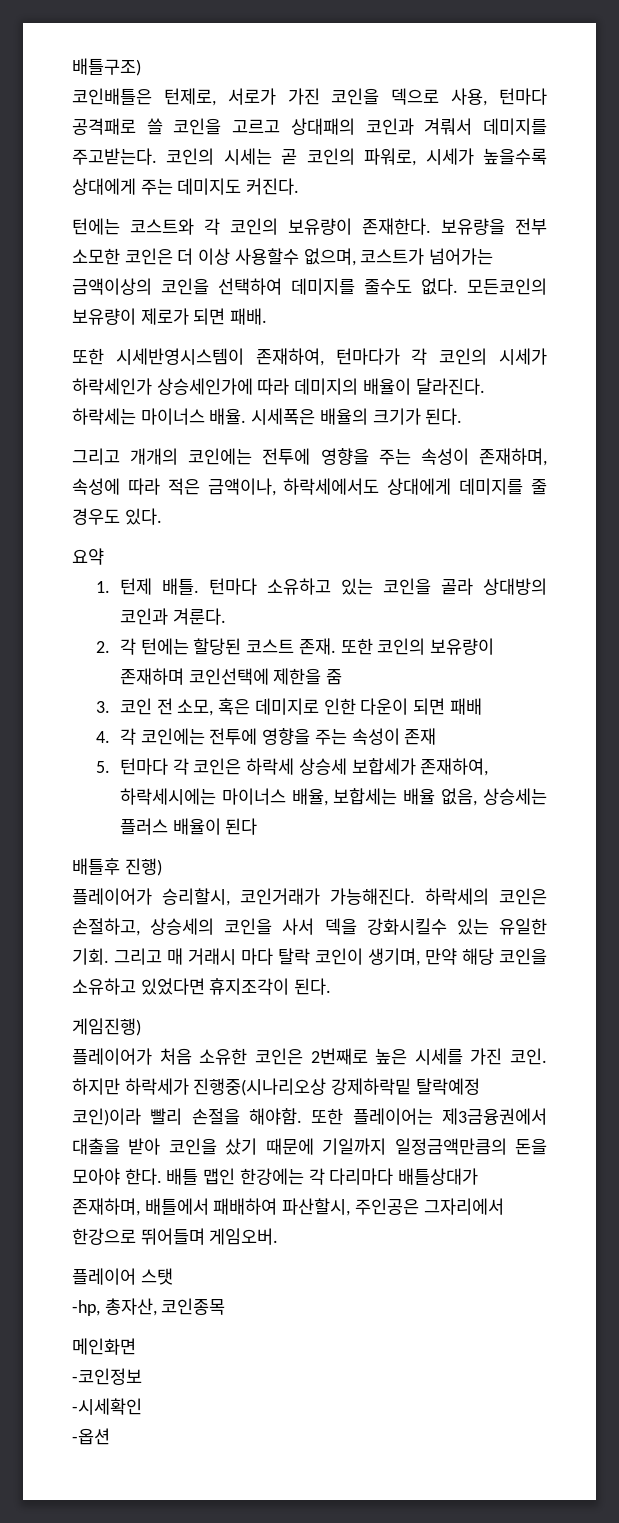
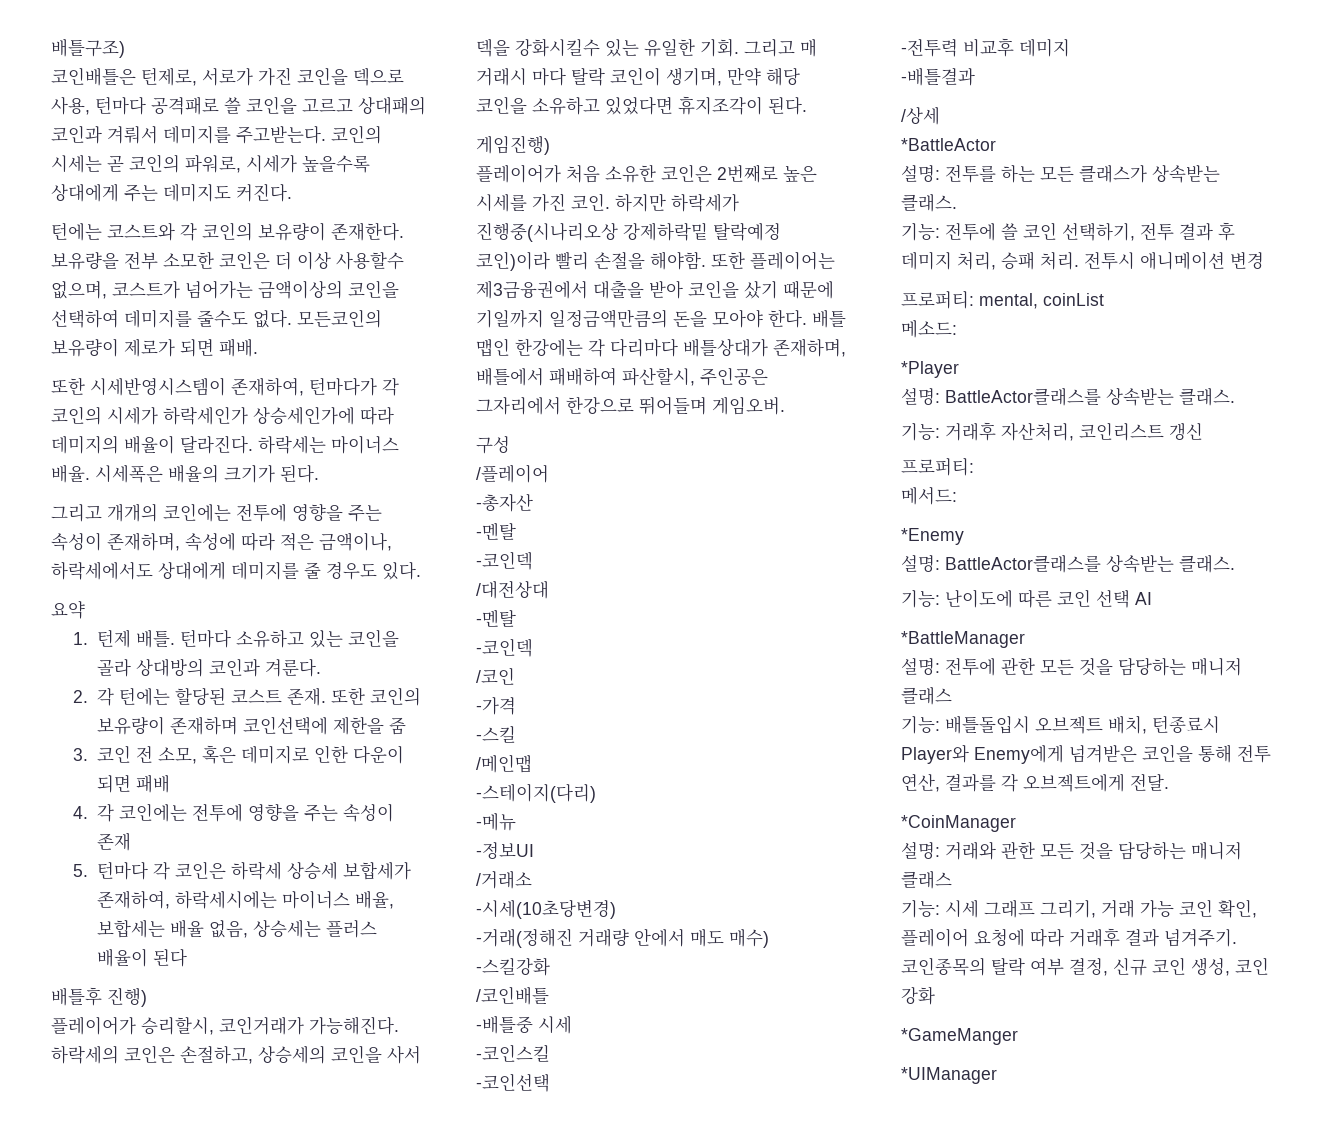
- 플레이어 스탯
- -hp, 총자산, 코인종목
- 메인화면
- -코인정보
- -시세확인
- -옵션
+ 구성
+ /플레이어
+ -총자산
+ -멘탈
+ -코인덱
+ /대전상대
+ -멘탈
+ -코인덱
+ /코인
+ -가격
+ -스킬
+ /메인맵
+ -스테이지(다리)
+ -메뉴
+ -정보UI
+ /거래소
+ -시세(10초당변경)
+ -거래(정해진 거래량 안에서 매도 매수)
+ -스킬강화
+ /코인배틀
+ -배틀중 시세
+ -코인스킬
+ -코인선택
+ -전투력 비교후 데미지
+ -배틀결과
+ /상세
+ *BattleActor
+ 설명: 전투를 하는 모든 클래스가 상속받는 클래스.
+ 기능: 전투에 쓸 코인 선택하기, 전투 결과 후 데미지 처리, 승패 처리. 전투시 애니메이션 변경
+ 프로퍼티: mental, coinList
+ 메소드:
+ *Player
+ 설명: BattleActor클래스를 상속받는 클래스.
+ 기능: 거래후 자산처리, 코인리스트 갱신
+ 프로퍼티:
+ 메서드:
+ *Enemy
+ 설명: BattleActor클래스를 상속받는 클래스.
+ 기능: 난이도에 따른 코인 선택 AI
+ *BattleManager
+ 설명: 전투에 관한 모든 것을 담당하는 매니저 클래스
+ 기능: 배틀돌입시 오브젝트 배치, 턴종료시 Player와 Enemy에게 넘겨받은 코인을 통해 전투 연산, 결과를 각 오브젝트에게 전달.
+ *CoinManager
+ 설명: 거래와 관한 모든 것을 담당하는 매니저 클래스
+ 기능: 시세 그래프 그리기, 거래 가능 코인 확인, 플레이어 요청에 따라 거래후 결과 넘겨주기. 코인종목의 탈락 여부 결정, 신규 코인 생성, 코인 강화
+ *GameManger
+ *UIManager

